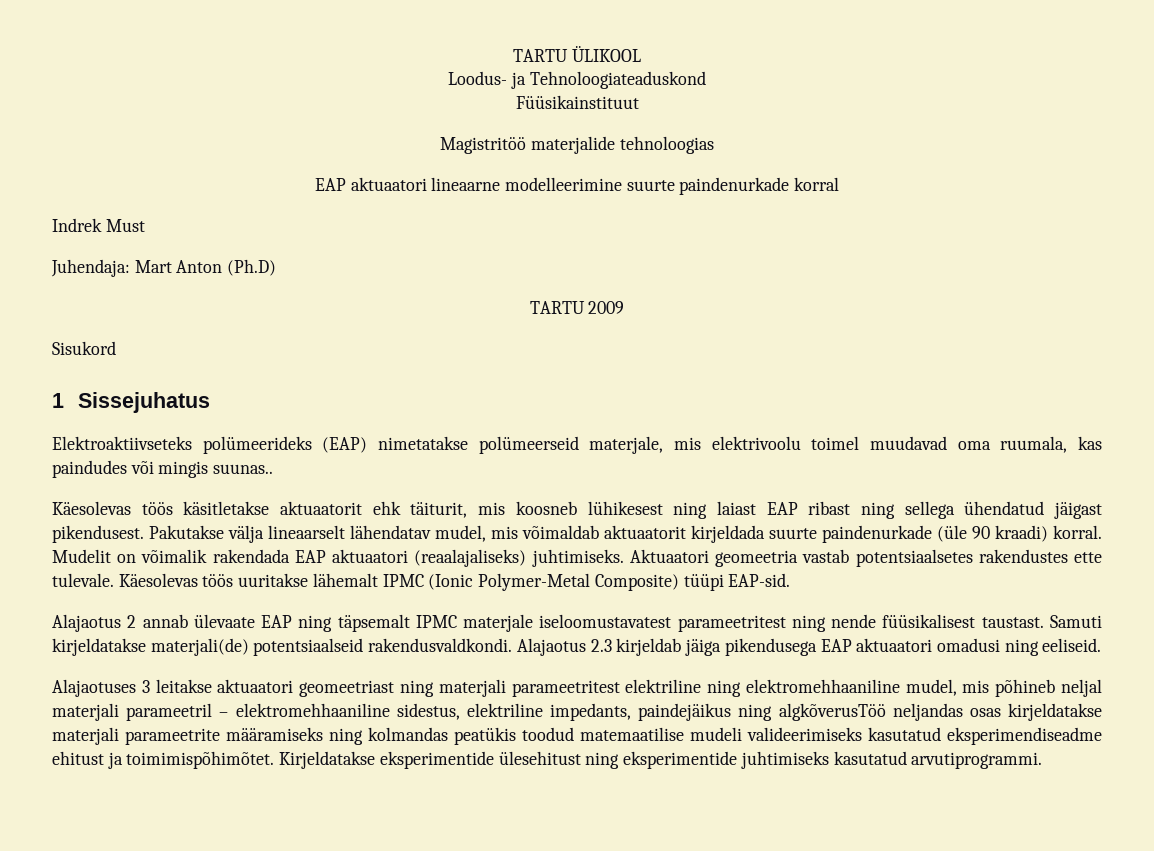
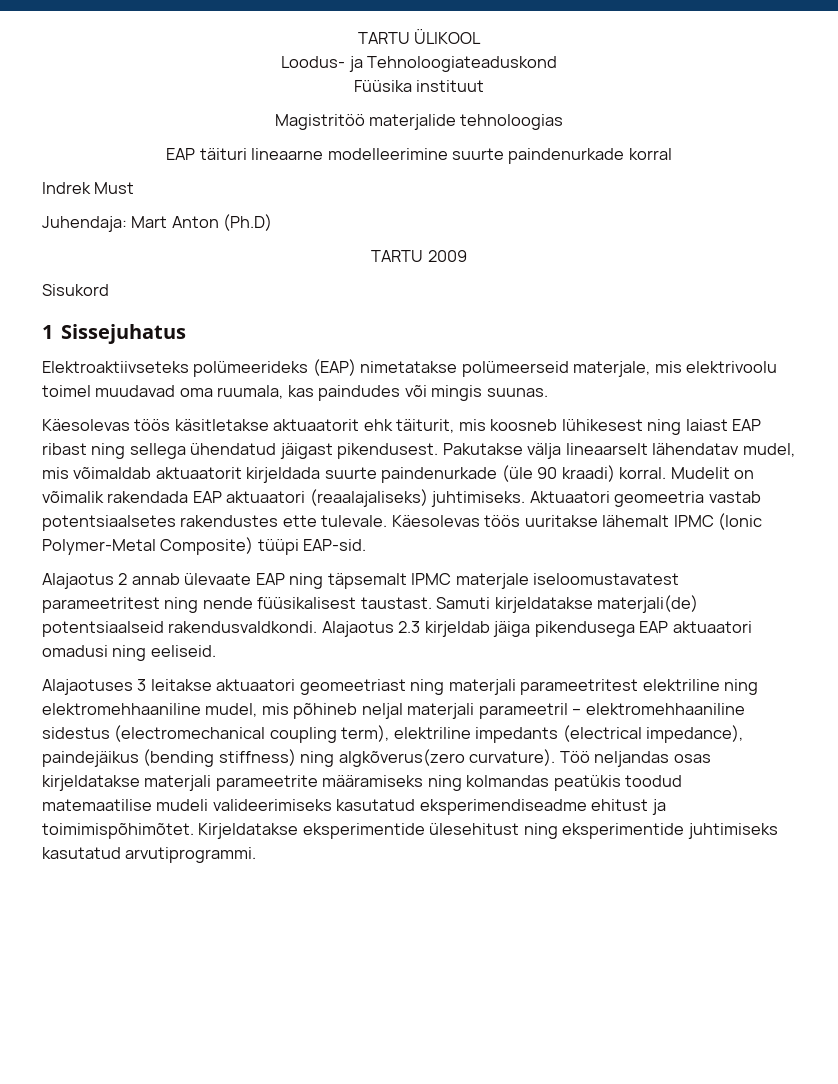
- Füüsikainstituut
+ Füüsika instituut
- EAP aktuaatori lineaarne modelleerimine suurte paindenurkade korral
+ EAP täituri lineaarne modelleerimine suurte paindenurkade korral
- Elektroaktiivseteks polümeerideks (EAP) nimetatakse polümeerseid materjale, mis elektrivoolu toimel muudavad oma ruumala, kas paindudes või mingis suunas..
+ Elektroaktiivseteks polümeerideks (EAP) nimetatakse polümeerseid materjale, mis elektrivoolu toimel muudavad oma ruumala, kas paindudes või mingis suunas.
- Alajaotuses 3 leitakse aktuaatori geomeetriast ning materjali parameetritest elektriline ning elektromehhaaniline mudel, mis põhineb neljal materjali parameetril – elektromehhaaniline sidestus, elektriline impedants, paindejäikus ning algkõverusTöö neljandas osas kirjeldatakse materjali parameetrite määramiseks ning kolmandas peatükis toodud matemaatilise mudeli valideerimiseks kasutatud eksperimendiseadme ehitust ja toimimispõhimõtet.
+ Alajaotuses 3 leitakse aktuaatori geomeetriast ning materjali parameetritest elektriline ning elektromehhaaniline mudel, mis põhineb neljal materjali parameetril – elektromehhaaniline sidestus (electromechanical coupling term), elektriline impedants (electrical impedance), paindejäikus (bending stiffness) ning algkõverus(zero curvature). Töö neljandas osas kirjeldatakse materjali parameetrite määramiseks ning kolmandas peatükis toodud matemaatilise mudeli valideerimiseks kasutatud eksperimendiseadme ehitust ja toimimispõhimõtet.

